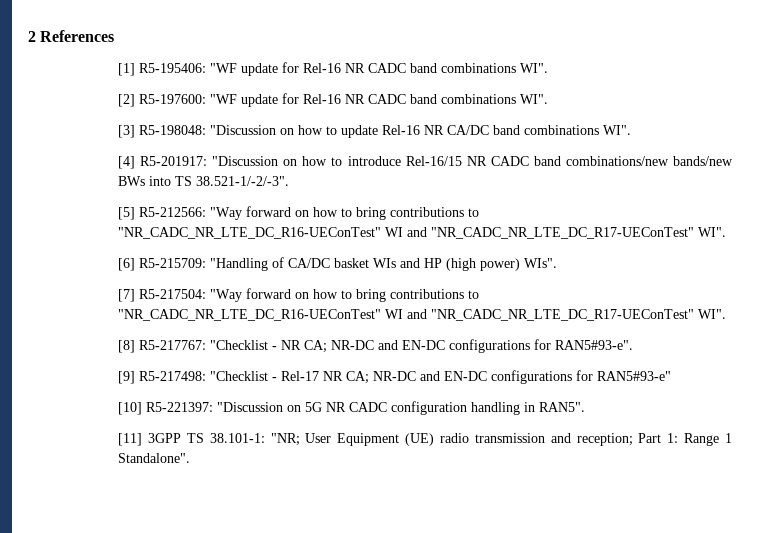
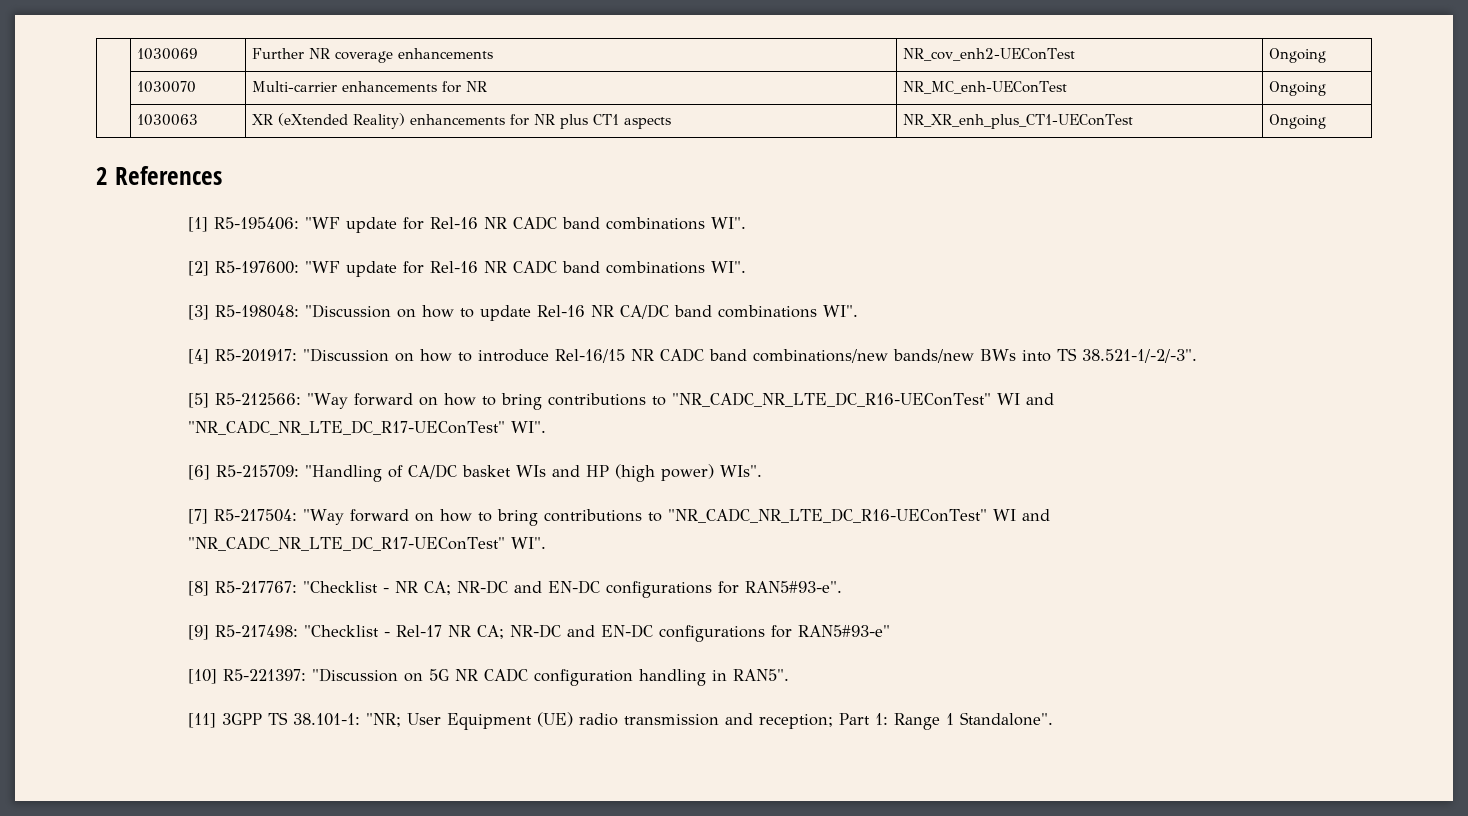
+ | 1030069 | Further NR coverage enhancements | NR_cov_enh2-UEConTest | Ongoing
+ | 1030070 | Multi-carrier enhancements for NR | NR_MC_enh-UEConTest | Ongoing
+ | 1030063 | XR (eXtended Reality) enhancements for NR plus CT1 aspects | NR_XR_enh_plus_CT1-UEConTest | Ongoing

